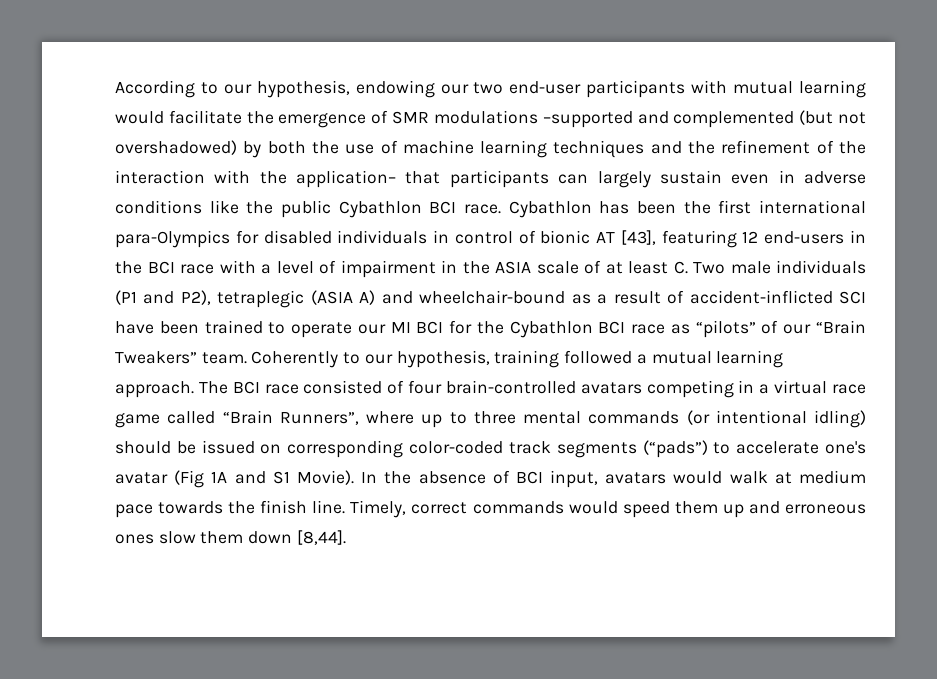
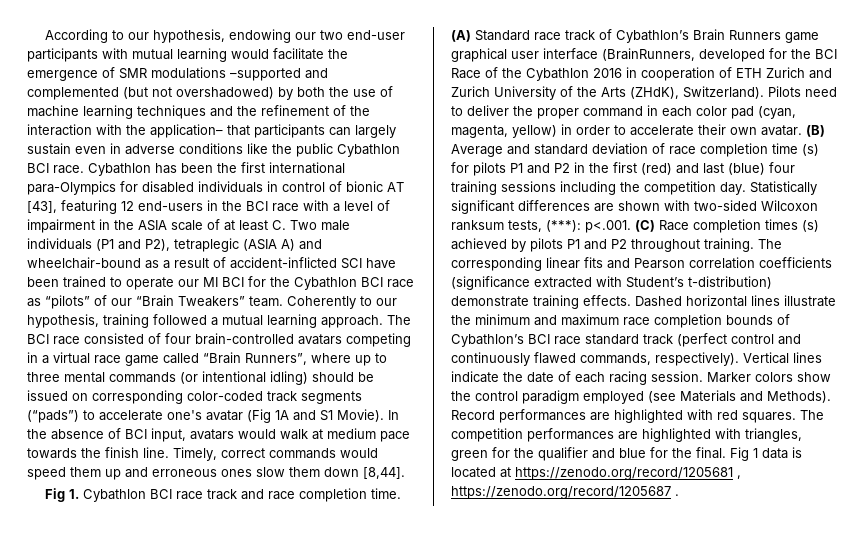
+ Fig 1. Cybathlon BCI race track and race completion time. (A) Standard race track of Cybathlon’s Brain Runners game graphical user interface (BrainRunners, developed for the BCI Race of the Cybathlon 2016 in cooperation of ETH Zurich and Zurich University of the Arts (ZHdK), Switzerland). Pilots need to deliver the proper command in each color pad (cyan, magenta, yellow) in order to accelerate their own avatar. (B) Average and standard deviation of race completion time (s) for pilots P1 and P2 in the first (red) and last (blue) four training sessions including the competition day. Statistically significant differences are shown with two-sided Wilcoxon ranksum tests, (***): p<.001. (C) Race completion times (s) achieved by pilots P1 and P2 throughout training. The corresponding linear fits and Pearson correlation coefficients (significance extracted with Student’s t-distribution) demonstrate training effects. Dashed horizontal lines illustrate the minimum and maximum race completion bounds of Cybathlon’s BCI race standard track (perfect control and continuously flawed commands, respectively). Vertical lines indicate the date of each racing session. Marker colors show the control paradigm employed (see Materials and Methods). Record performances are highlighted with red squares. The competition performances are highlighted with triangles, green for the qualifier and blue for the final. Fig 1 data is located at https://zenodo.org/record/1205681 , https://zenodo.org/record/1205687 .

